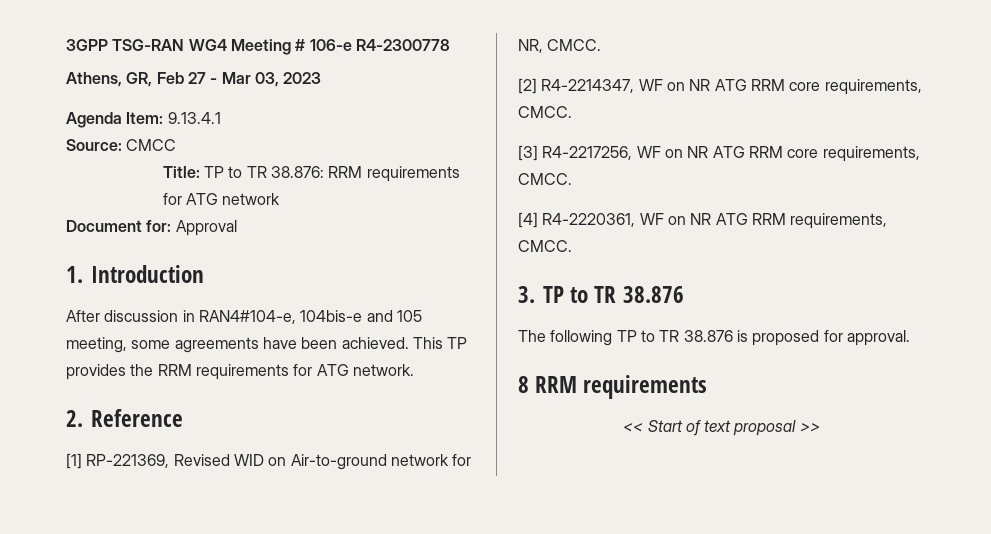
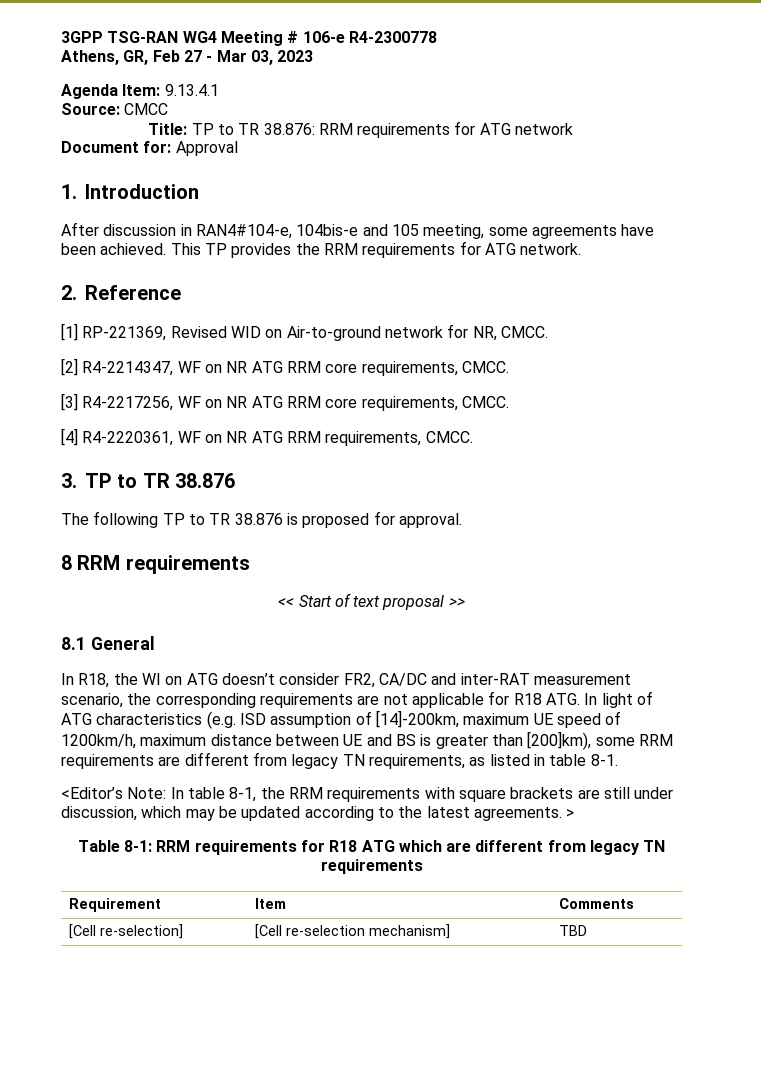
+ 8.1 General
+ In R18, the WI on ATG doesn’t consider FR2, CA/DC and inter-RAT measurement scenario, the corresponding requirements are not applicable for R18 ATG. In light of ATG characteristics (e.g. ISD assumption of [14]-200km, maximum UE speed of 1200km/h, maximum distance between UE and BS is greater than [200]km), some RRM requirements are different from legacy TN requirements, as listed in table 8-1.
+ <Editor’s Note: In table 8-1, the RRM requirements with square brackets are still under discussion, which may be updated according to the latest agreements. >
+ Table 8-1: RRM requirements for R18 ATG which are different from legacy TN requirements
+ Requirement | Item | Comments
+ [Cell re-selection] | [Cell re-selection mechanism] | TBD

